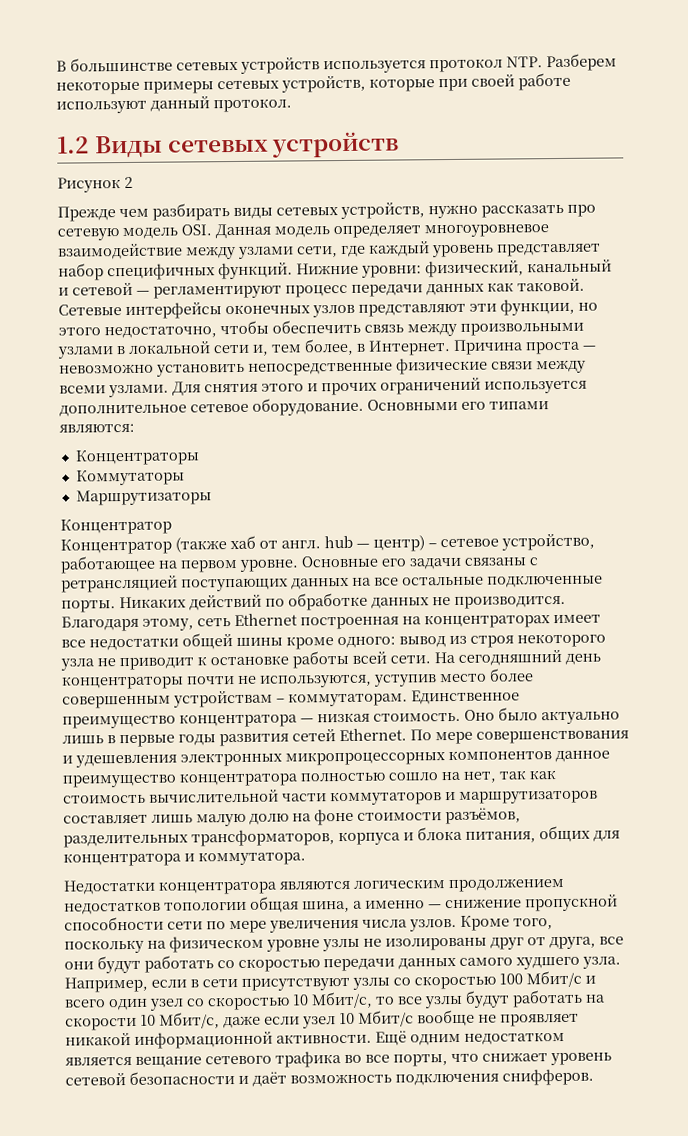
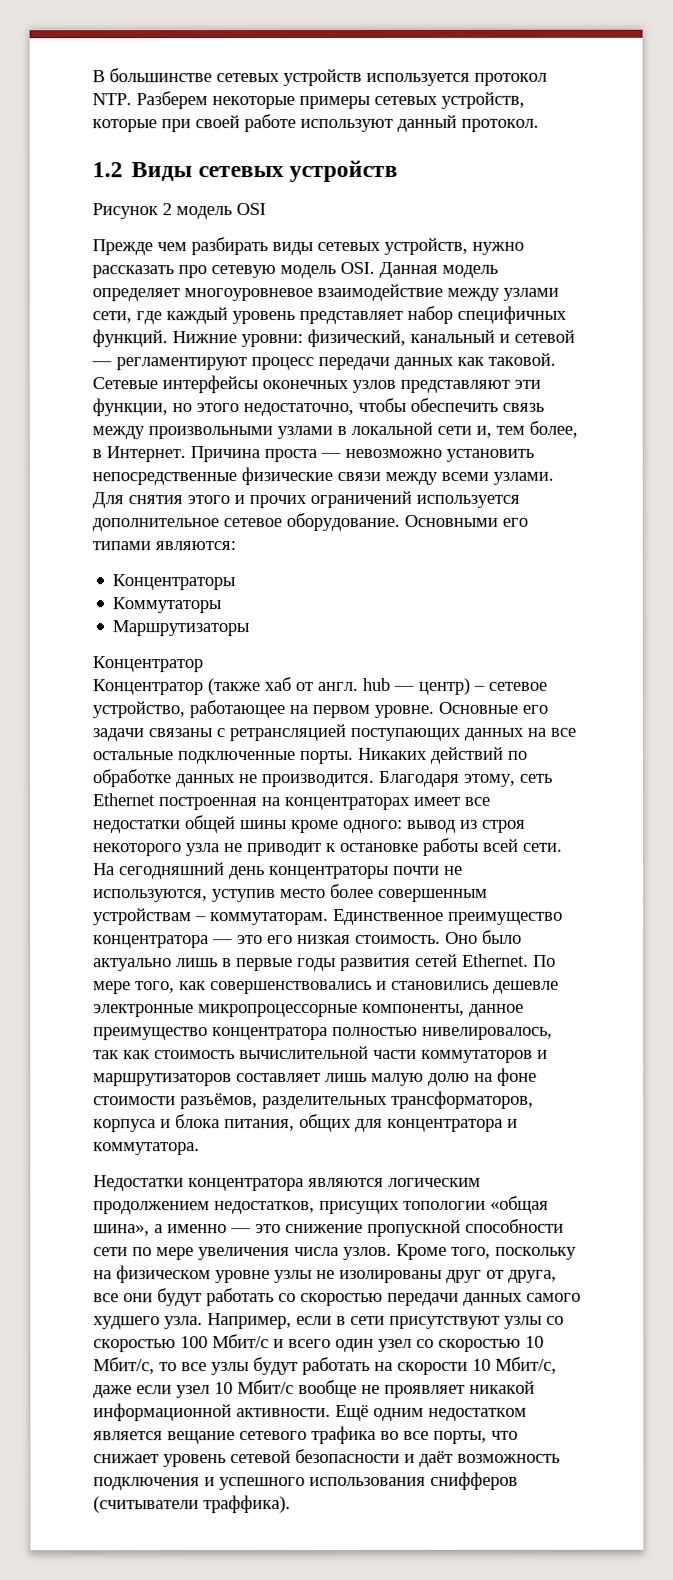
- Рисунок 2
+ Рисунок 2 модель OSI
- Единственное преимущество концентратора — низкая стоимость.
+ Единственное преимущество концентратора — это его низкая стоимость.
- По мере совершенствования и удешевления электронных микропроцессорных компонентов данное преимущество концентратора полностью сошло на нет, так как стоимость вычислительной части коммутаторов и маршрутизаторов составляет лишь малую долю на фоне стоимости разъёмов, разделительных трансформаторов, корпуса и блока питания, общих для концентратора и коммутатора.
+ По мере того, как совершенствовались и становились дешевле электронные микропроцессорные компоненты, данное преимущество концентратора полностью нивелировалось, так как стоимость вычислительной части коммутаторов и маршрутизаторов составляет лишь малую долю на фоне стоимости разъёмов, разделительных трансформаторов, корпуса и блока питания, общих для концентратора и коммутатора.
- Недостатки концентратора являются логическим продолжением недостатков топологии общая шина, а именно — снижение пропускной способности сети по мере увеличения числа узлов.
+ Недостатки концентратора являются логическим продолжением недостатков, присущих топологии «общая шина», а именно — это снижение пропускной способности сети по мере увеличения числа узлов.
- Ещё одним недостатком является вещание сетевого трафика во все порты, что снижает уровень сетевой безопасности и даёт возможность подключения снифферов.
+ Ещё одним недостатком является вещание сетевого трафика во все порты, что снижает уровень сетевой безопасности и даёт возможность подключения и успешного использования снифферов (считыватели траффика).

